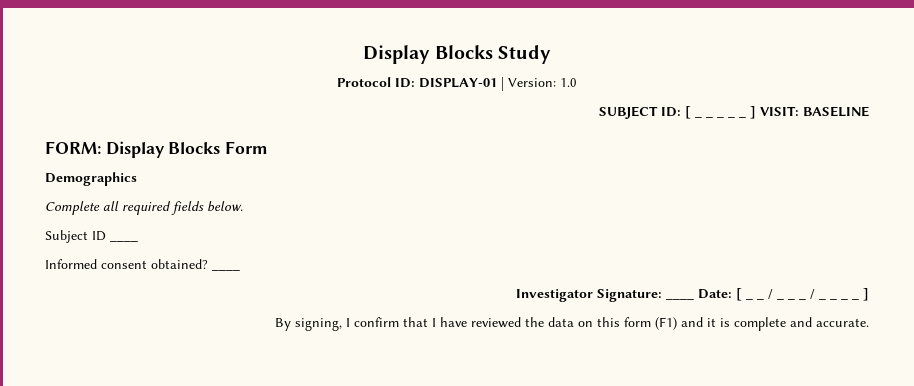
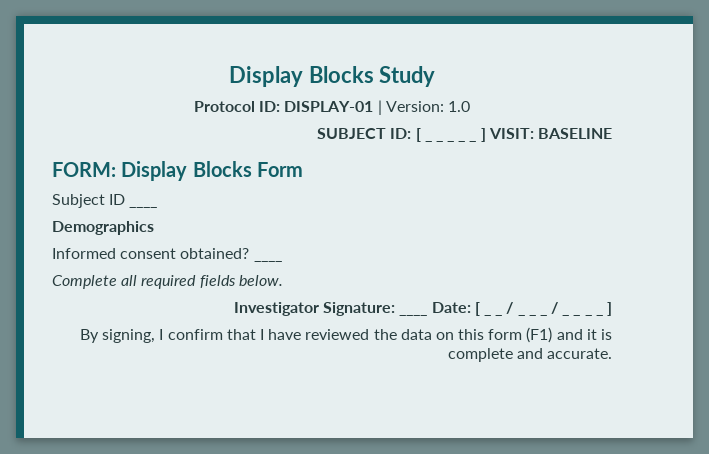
+ Subject ID ____
  Demographics
+ Informed consent obtained? ____
- Subject ID ____
- Informed consent obtained? ____

